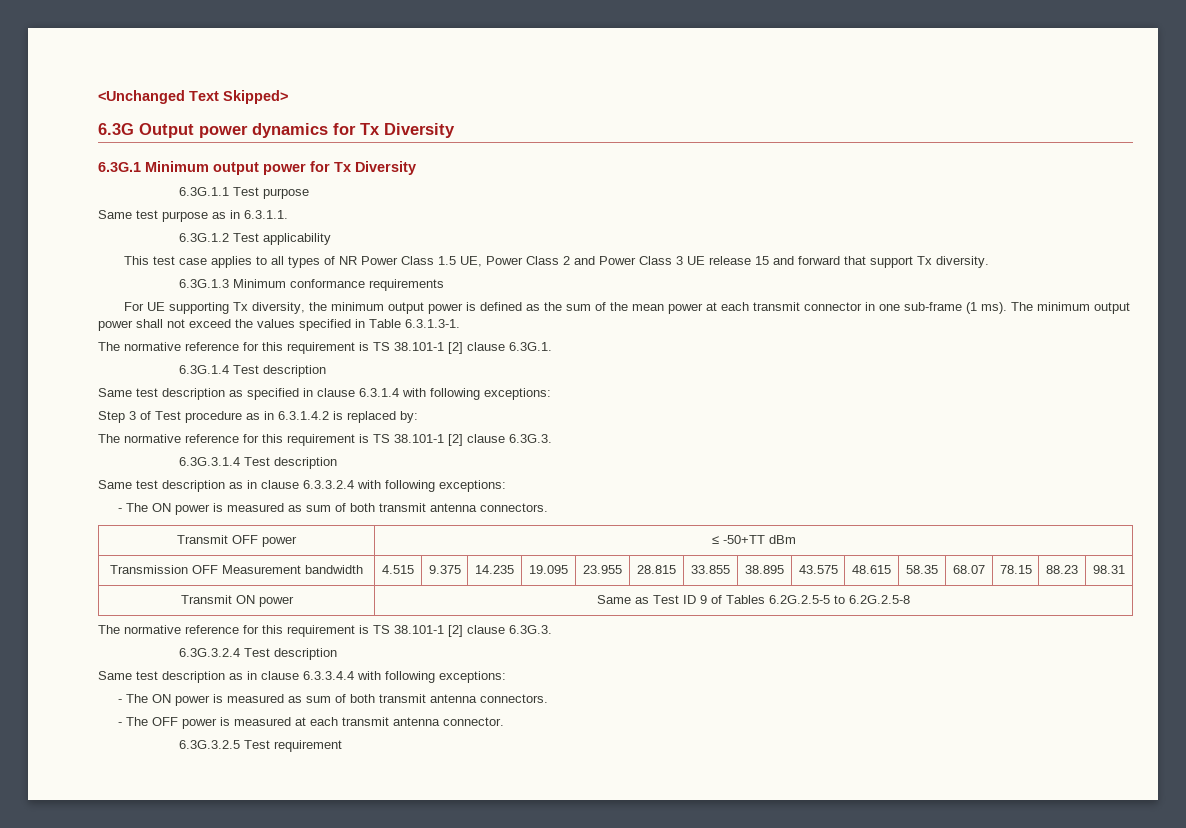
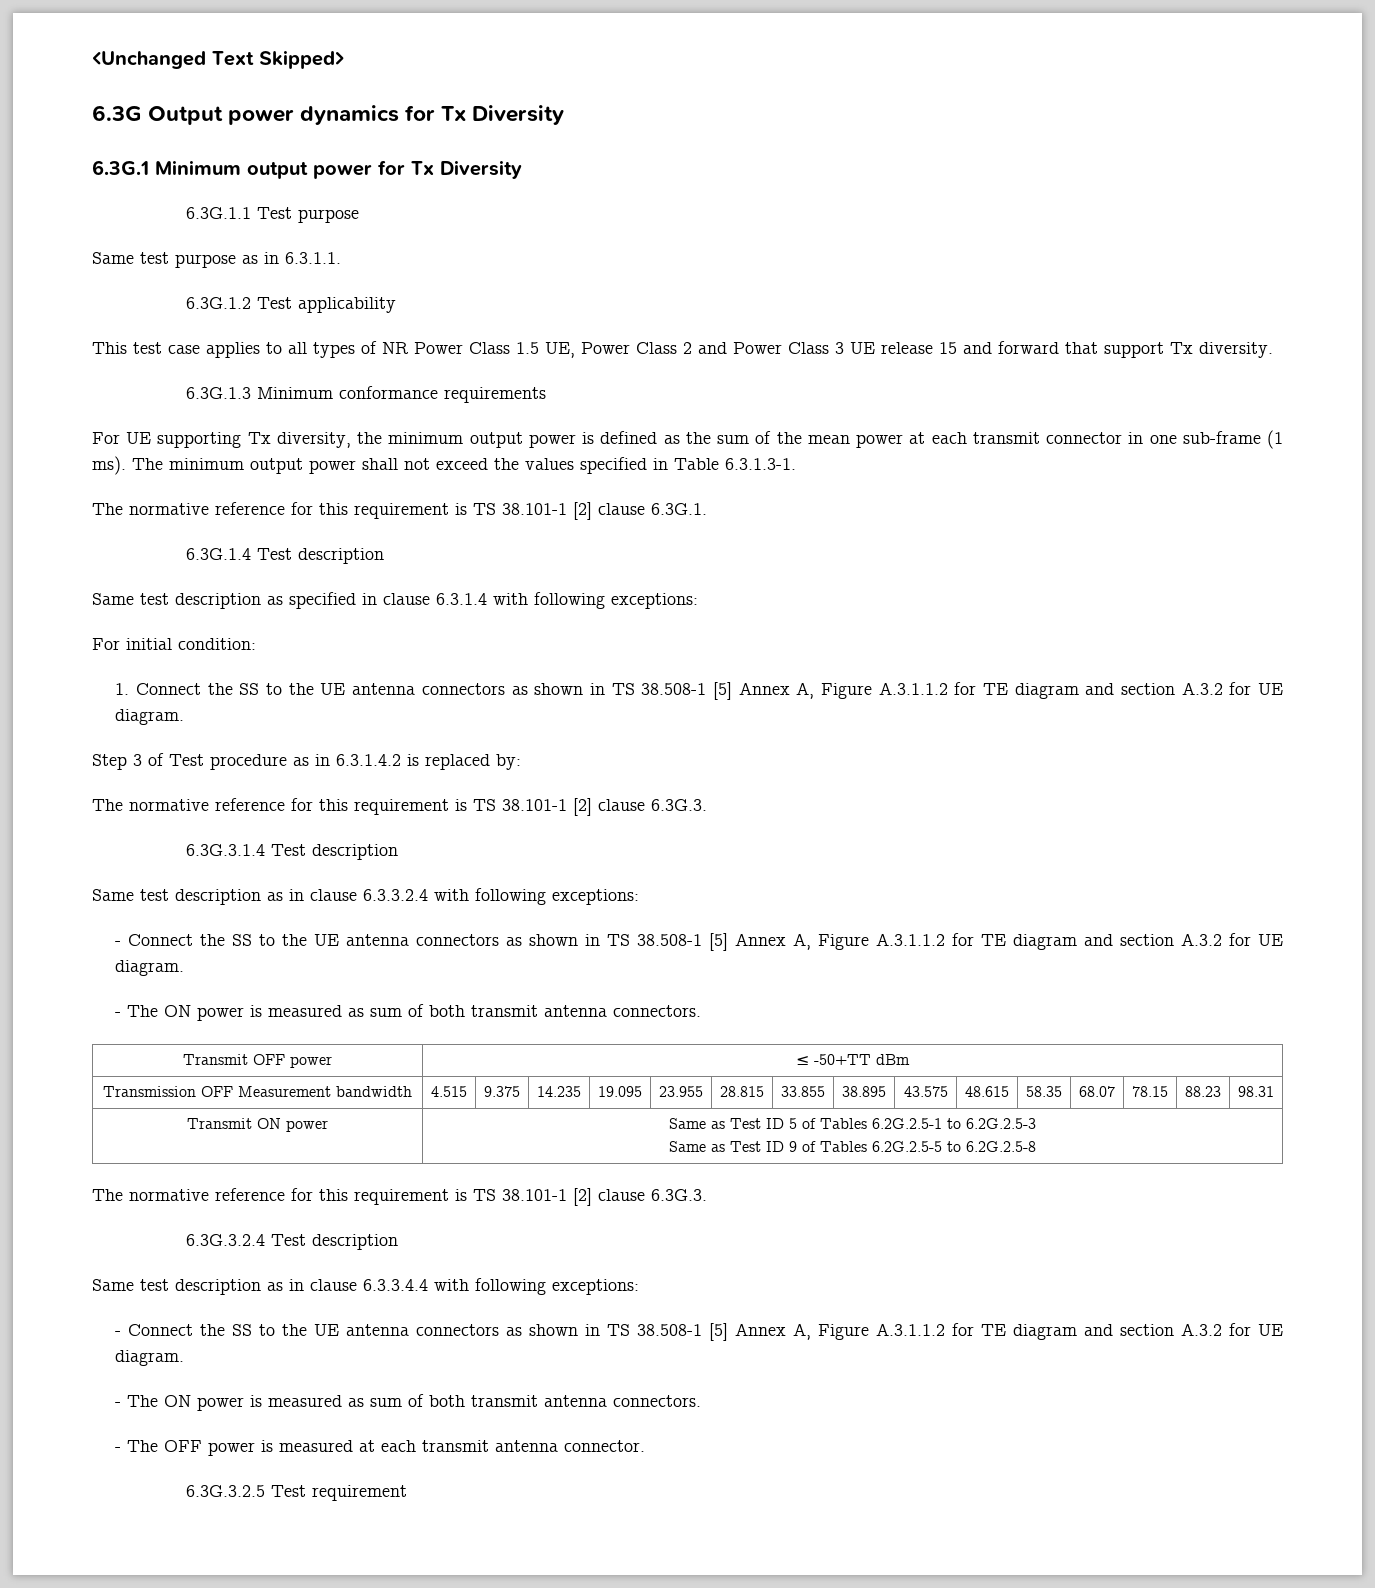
+ For initial condition:
+ 1. Connect the SS to the UE antenna connectors as shown in TS 38.508-1 [5] Annex A, Figure A.3.1.1.2 for TE diagram and section A.3.2 for UE diagram.
  Same test description as in clause 6.3.3.2.4 with following exceptions:
+ - Connect the SS to the UE antenna connectors as shown in TS 38.508-1 [5] Annex A, Figure A.3.1.1.2 for TE diagram and section A.3.2 for UE diagram.
- Transmit ON power | Same as Test ID 9 of Tables 6.2G.2.5-5 to 6.2G.2.5-8
+ Transmit ON power | Same as Test ID 5 of Tables 6.2G.2.5-1 to 6.2G.2.5-3
+ Same as Test ID 9 of Tables 6.2G.2.5-5 to 6.2G.2.5-8
  Same test description as in clause 6.3.3.4.4 with following exceptions:
+ - Connect the SS to the UE antenna connectors as shown in TS 38.508-1 [5] Annex A, Figure A.3.1.1.2 for TE diagram and section A.3.2 for UE diagram.

